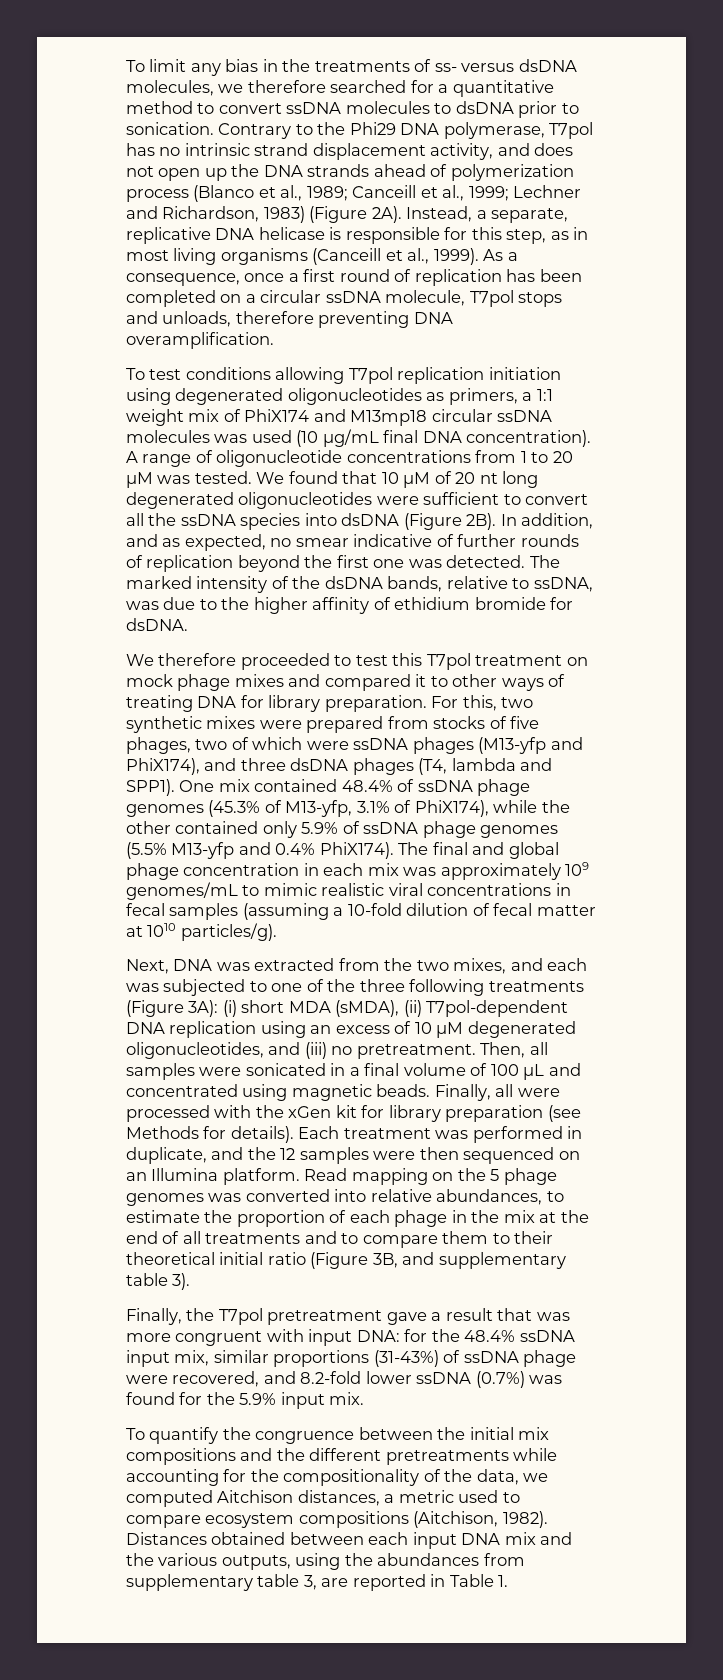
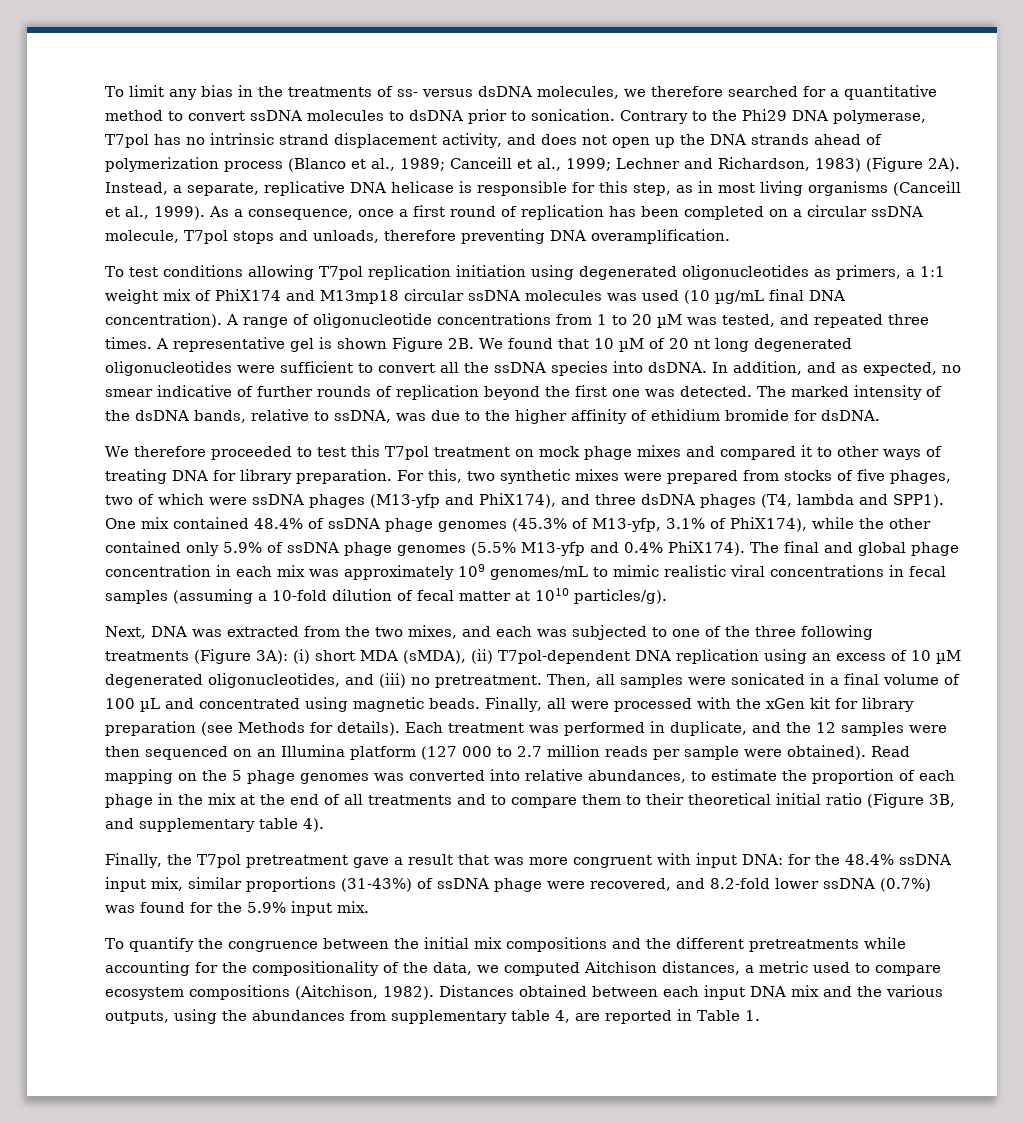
- A range of oligonucleotide concentrations from 1 to 20 µM was tested.
+ A range of oligonucleotide concentrations from 1 to 20 µM was tested, and repeated three times. A representative gel is shown Figure 2B.
- We found that 10 µM of 20 nt long degenerated oligonucleotides were sufficient to convert all the ssDNA species into dsDNA (Figure 2B).
+ We found that 10 µM of 20 nt long degenerated oligonucleotides were sufficient to convert all the ssDNA species into dsDNA.
- Each treatment was performed in duplicate, and the 12 samples were then sequenced on an Illumina platform.
+ Each treatment was performed in duplicate, and the 12 samples were then sequenced on an Illumina platform (127 000 to 2.7 million reads per sample were obtained).
- Read mapping on the 5 phage genomes was converted into relative abundances, to estimate the proportion of each phage in the mix at the end of all treatments and to compare them to their theoretical initial ratio (Figure 3B, and supplementary table 3).
+ Read mapping on the 5 phage genomes was converted into relative abundances, to estimate the proportion of each phage in the mix at the end of all treatments and to compare them to their theoretical initial ratio (Figure 3B, and supplementary table 4).
- Distances obtained between each input DNA mix and the various outputs, using the abundances from supplementary table 3, are reported in Table 1.
+ Distances obtained between each input DNA mix and the various outputs, using the abundances from supplementary table 4, are reported in Table 1.

